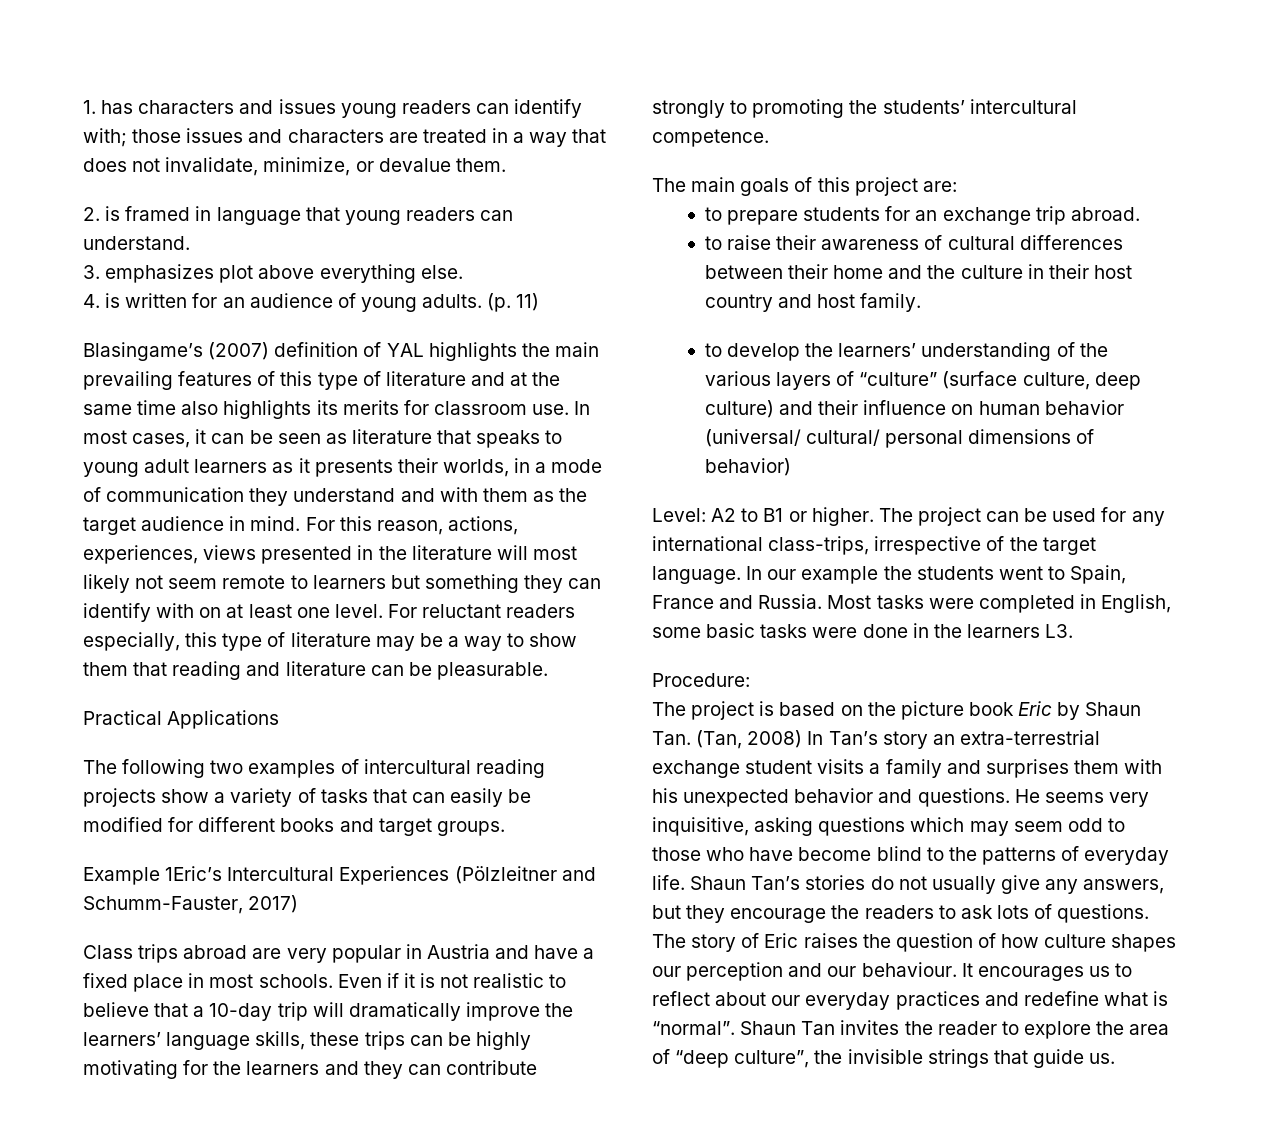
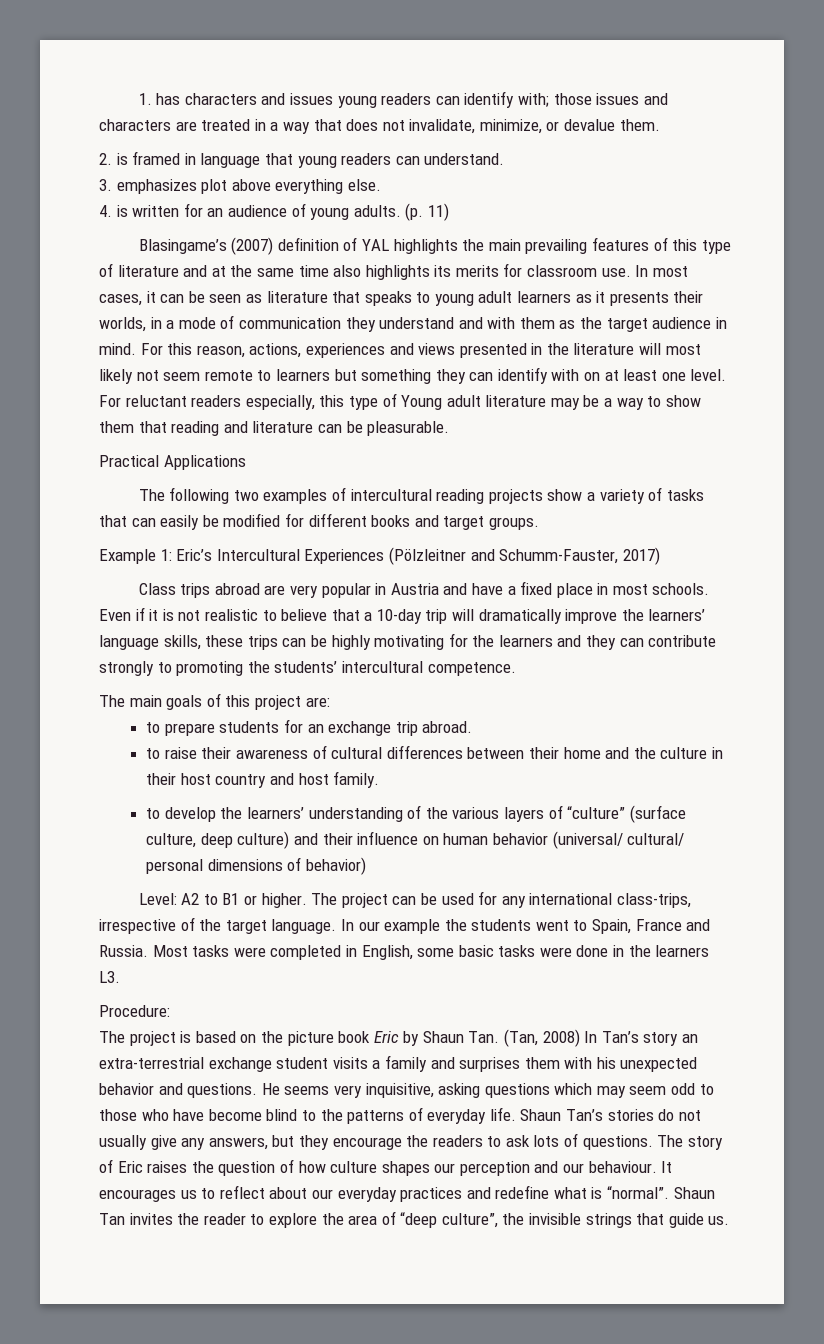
- For this reason, actions, experiences, views presented in the literature will most likely not seem remote to learners but something they can identify with on at least one level.
+ For this reason, actions, experiences and views presented in the literature will most likely not seem remote to learners but something they can identify with on at least one level.
- For reluctant readers especially, this type of literature may be a way to show them that reading and literature can be pleasurable.
+ For reluctant readers especially, this type of Young adult literature may be a way to show them that reading and literature can be pleasurable.
- Example 1Eric’s Intercultural Experiences (Pölzleitner and Schumm-Fauster, 2017)
+ Example 1: Eric’s Intercultural Experiences (Pölzleitner and Schumm-Fauster, 2017)

